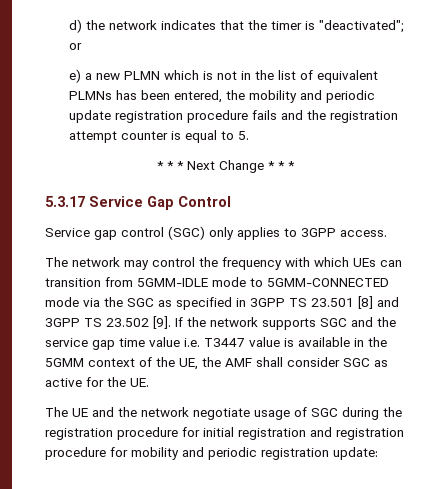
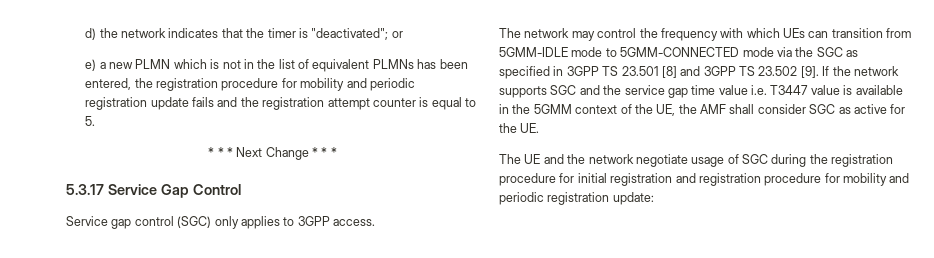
- e) a new PLMN which is not in the list of equivalent PLMNs has been entered, the mobility and periodic update registration procedure fails and the registration attempt counter is equal to 5.
+ e) a new PLMN which is not in the list of equivalent PLMNs has been entered, the registration procedure for mobility and periodic registration update fails and the registration attempt counter is equal to 5.

